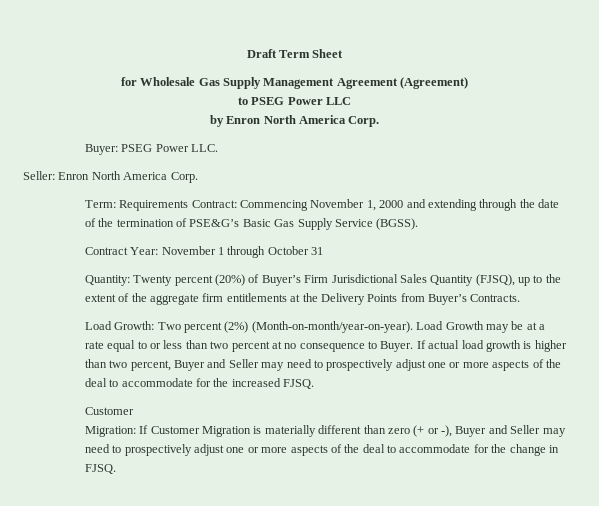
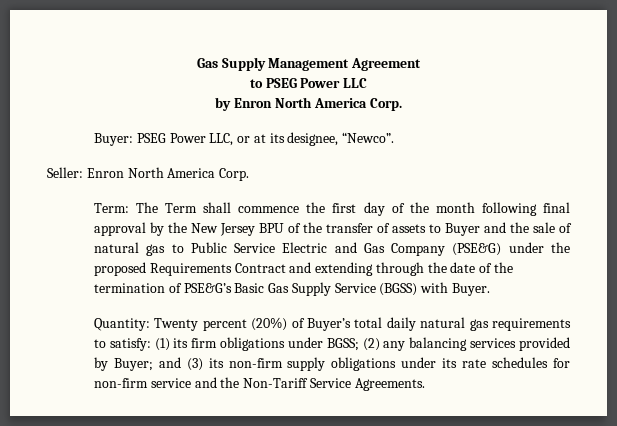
- Draft Term Sheet
- for Wholesale Gas Supply Management Agreement (Agreement)
+ Gas Supply Management Agreement
- Buyer: PSEG Power LLC.
+ Buyer: PSEG Power LLC, or at its designee, “Newco”.
- Term: Requirements Contract: Commencing November 1, 2000 and extending through the date of the termination of PSE&G’s Basic Gas Supply Service (BGSS).
- Contract Year: November 1 through October 31
+ Term: The Term shall commence the first day of the month following final approval by the New Jersey BPU of the transfer of assets to Buyer and the sale of natural gas to Public Service Electric and Gas Company (PSE&G) under the proposed Requirements Contract and extending through the date of the termination of PSE&G’s Basic Gas Supply Service (BGSS) with Buyer.
- Quantity: Twenty percent (20%) of Buyer’s Firm Jurisdictional Sales Quantity (FJSQ), up to the extent of the aggregate firm entitlements at the Delivery Points from Buyer’s Contracts.
- Load Growth: Two percent (2%) (Month-on-month/year-on-year). Load Growth may be at a rate equal to or less than two percent at no consequence to Buyer. If actual load growth is higher than two percent, Buyer and Seller may need to prospectively adjust one or more aspects of the deal to accommodate for the increased FJSQ.
- Customer
- Migration: If Customer Migration is materially different than zero (+ or -), Buyer and Seller may need to prospectively adjust one or more aspects of the deal to accommodate for the change in FJSQ.
+ Quantity: Twenty percent (20%) of Buyer’s total daily natural gas requirements to satisfy: (1) its firm obligations under BGSS; (2) any balancing services provided by Buyer; and (3) its non-firm supply obligations under its rate schedules for non-firm service and the Non-Tariff Service Agreements.

